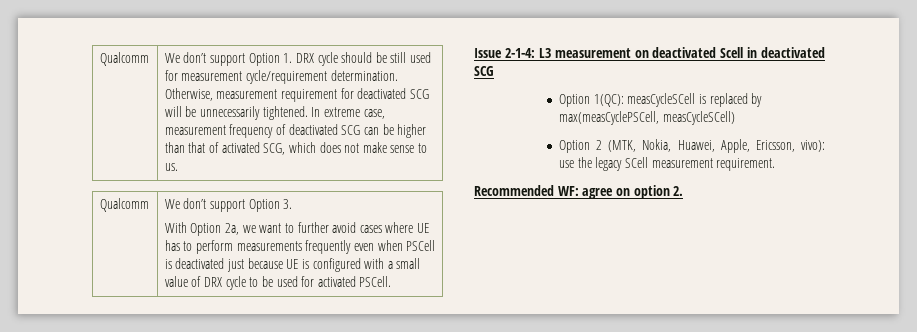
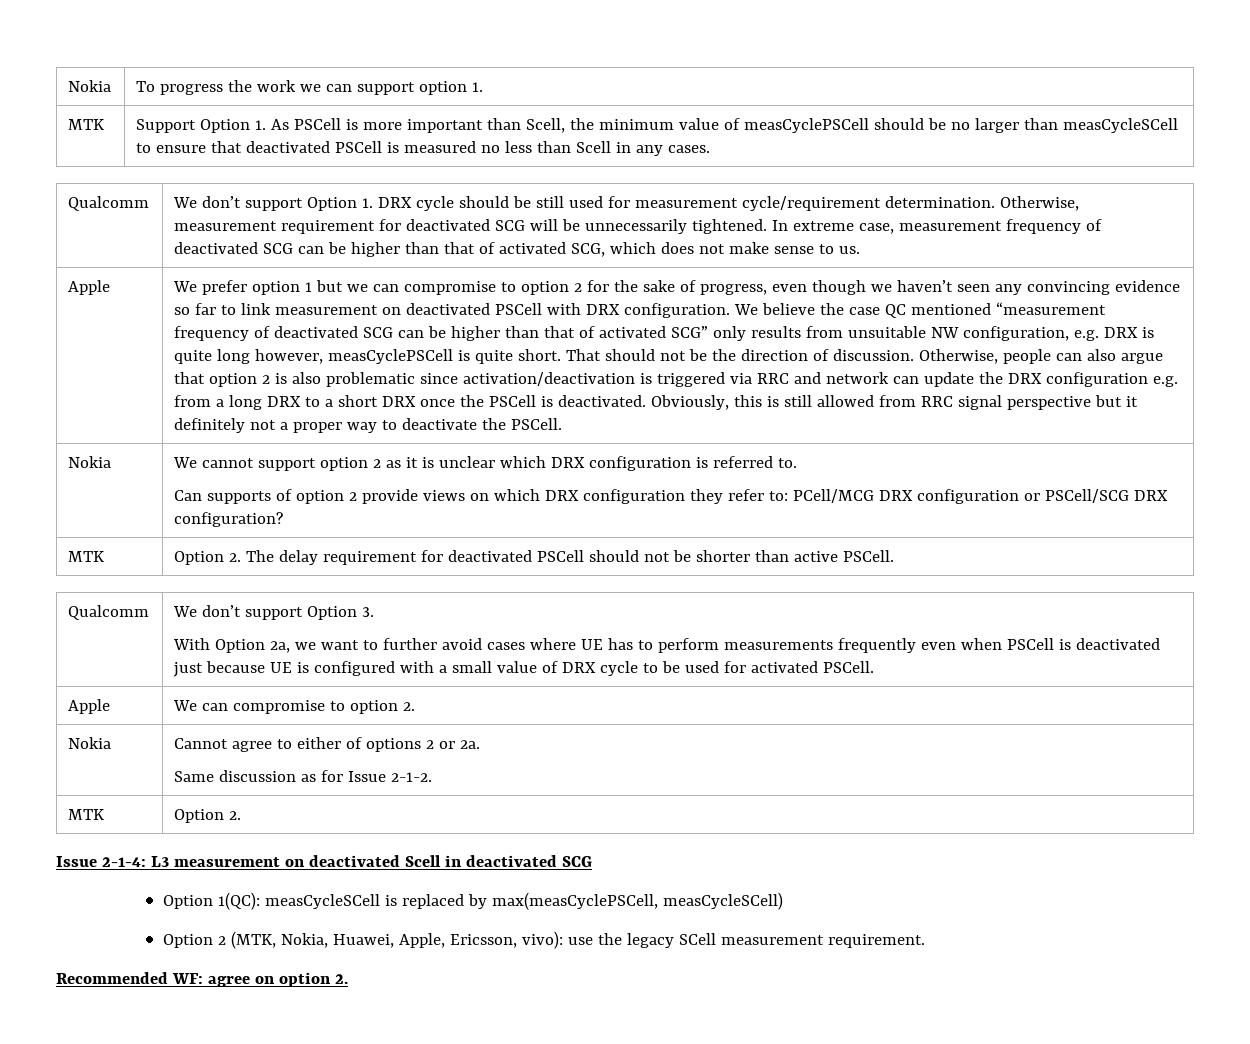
+ Nokia | To progress the work we can support option 1.
+ MTK | Support Option 1. As PSCell is more important than Scell, the minimum value of measCyclePSCell should be no larger than measCycleSCell to ensure that deactivated PSCell is measured no less than Scell in any cases.
+ Apple | We prefer option 1 but we can compromise to option 2 for the sake of progress, even though we haven’t seen any convincing evidence so far to link measurement on deactivated PSCell with DRX configuration. We believe the case QC mentioned “measurement frequency of deactivated SCG can be higher than that of activated SCG” only results from unsuitable NW configuration, e.g. DRX is quite long however, measCyclePSCell is quite short. That should not be the direction of discussion. Otherwise, people can also argue that option 2 is also problematic since activation/deactivation is triggered via RRC and network can update the DRX configuration e.g. from a long DRX to a short DRX once the PSCell is deactivated. Obviously, this is still allowed from RRC signal perspective but it definitely not a proper way to deactivate the PSCell.
+ Nokia | We cannot support option 2 as it is unclear which DRX configuration is referred to.
+ Can supports of option 2 provide views on which DRX configuration they refer to: PCell/MCG DRX configuration or PSCell/SCG DRX configuration?
+ MTK | Option 2. The delay requirement for deactivated PSCell should not be shorter than active PSCell.
+ Apple | We can compromise to option 2.
+ Nokia | Cannot agree to either of options 2 or 2a.
+ Same discussion as for Issue 2-1-2.
+ MTK | Option 2.

